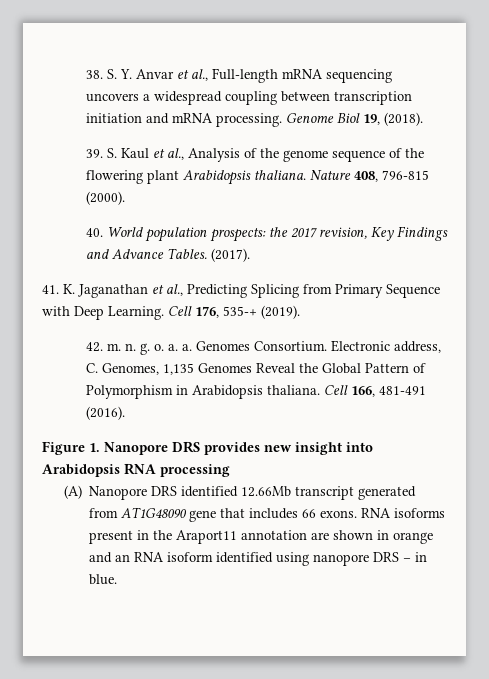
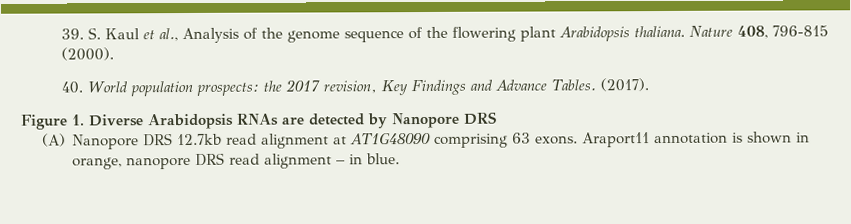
- 38. S. Y. Anvar et al., Full-length mRNA sequencing uncovers a widespread coupling between transcription initiation and mRNA processing. Genome Biol 19, (2018).
- 41. K. Jaganathan et al., Predicting Splicing from Primary Sequence with Deep Learning. Cell 176, 535-+ (2019).
- 42. m. n. g. o. a. a. Genomes Consortium. Electronic address, C. Genomes, 1,135 Genomes Reveal the Global Pattern of Polymorphism in Arabidopsis thaliana. Cell 166, 481-491 (2016).
- Figure 1. Nanopore DRS provides new insight into Arabidopsis RNA processing
- (A) Nanopore DRS identified 12.66Mb transcript generated from AT1G48090 gene that includes 66 exons. RNA isoforms present in the Araport11 annotation are shown in orange and an RNA isoform identified using nanopore DRS – in blue.
+ Figure 1. Diverse Arabidopsis RNAs are detected by Nanopore DRS
+ (A) Nanopore DRS 12.7kb read alignment at AT1G48090 comprising 63 exons. Araport11 annotation is shown in orange, nanopore DRS read alignment – in blue.

